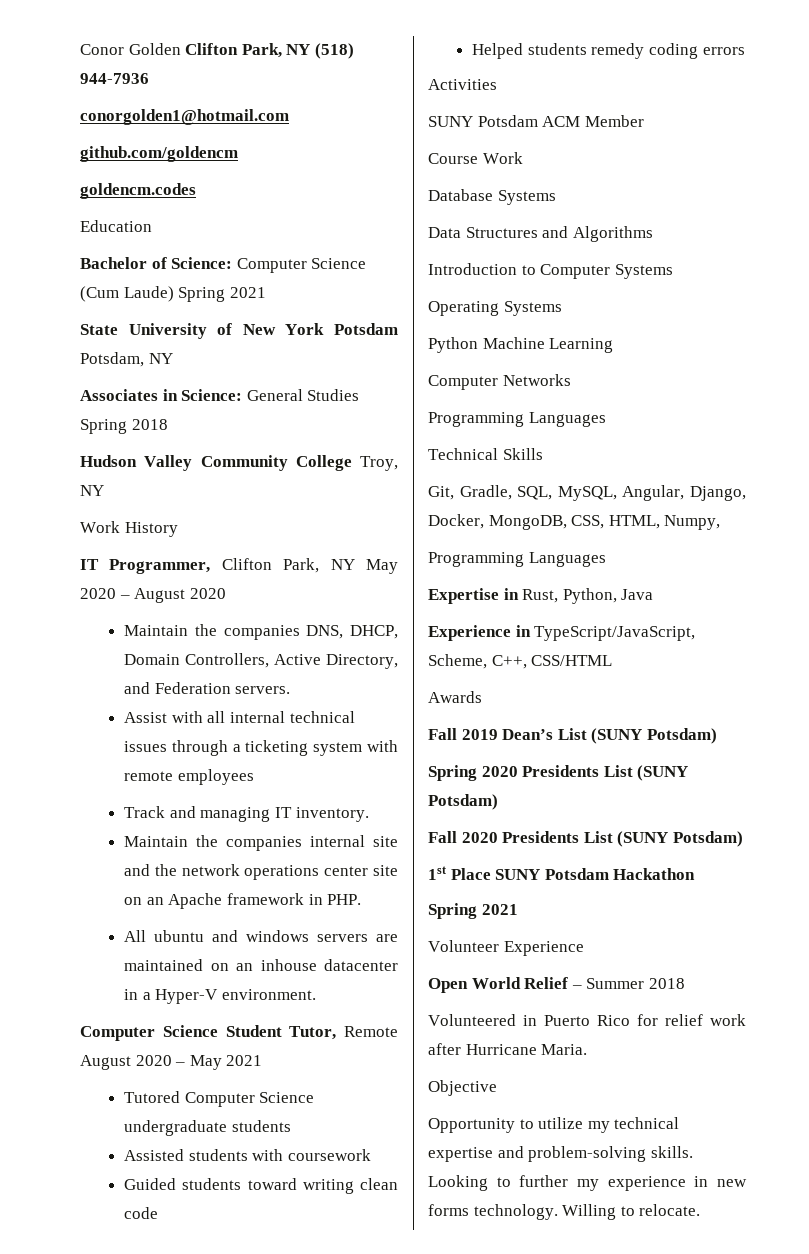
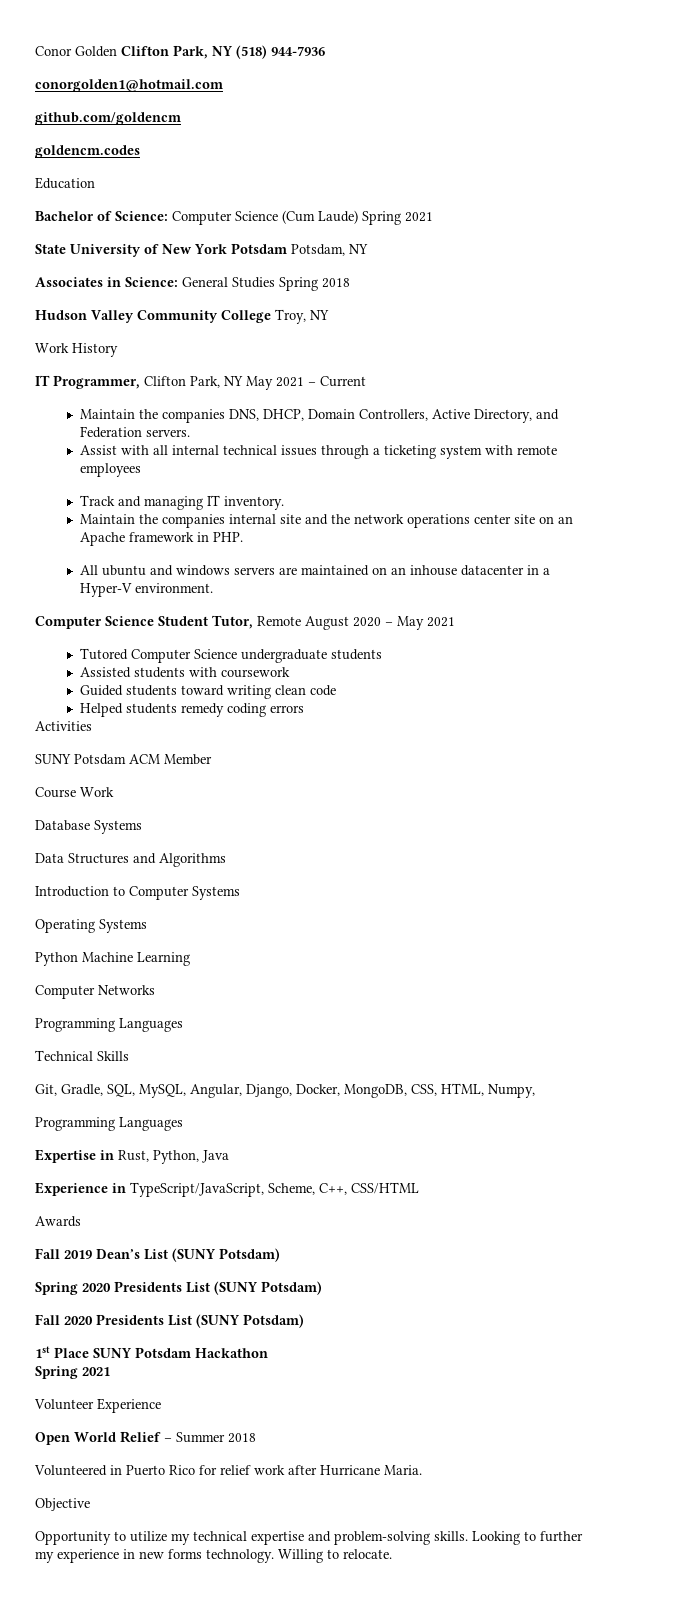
- IT Programmer, Clifton Park, NY May 2020 – August 2020
+ IT Programmer, Clifton Park, NY May 2021 – Current

